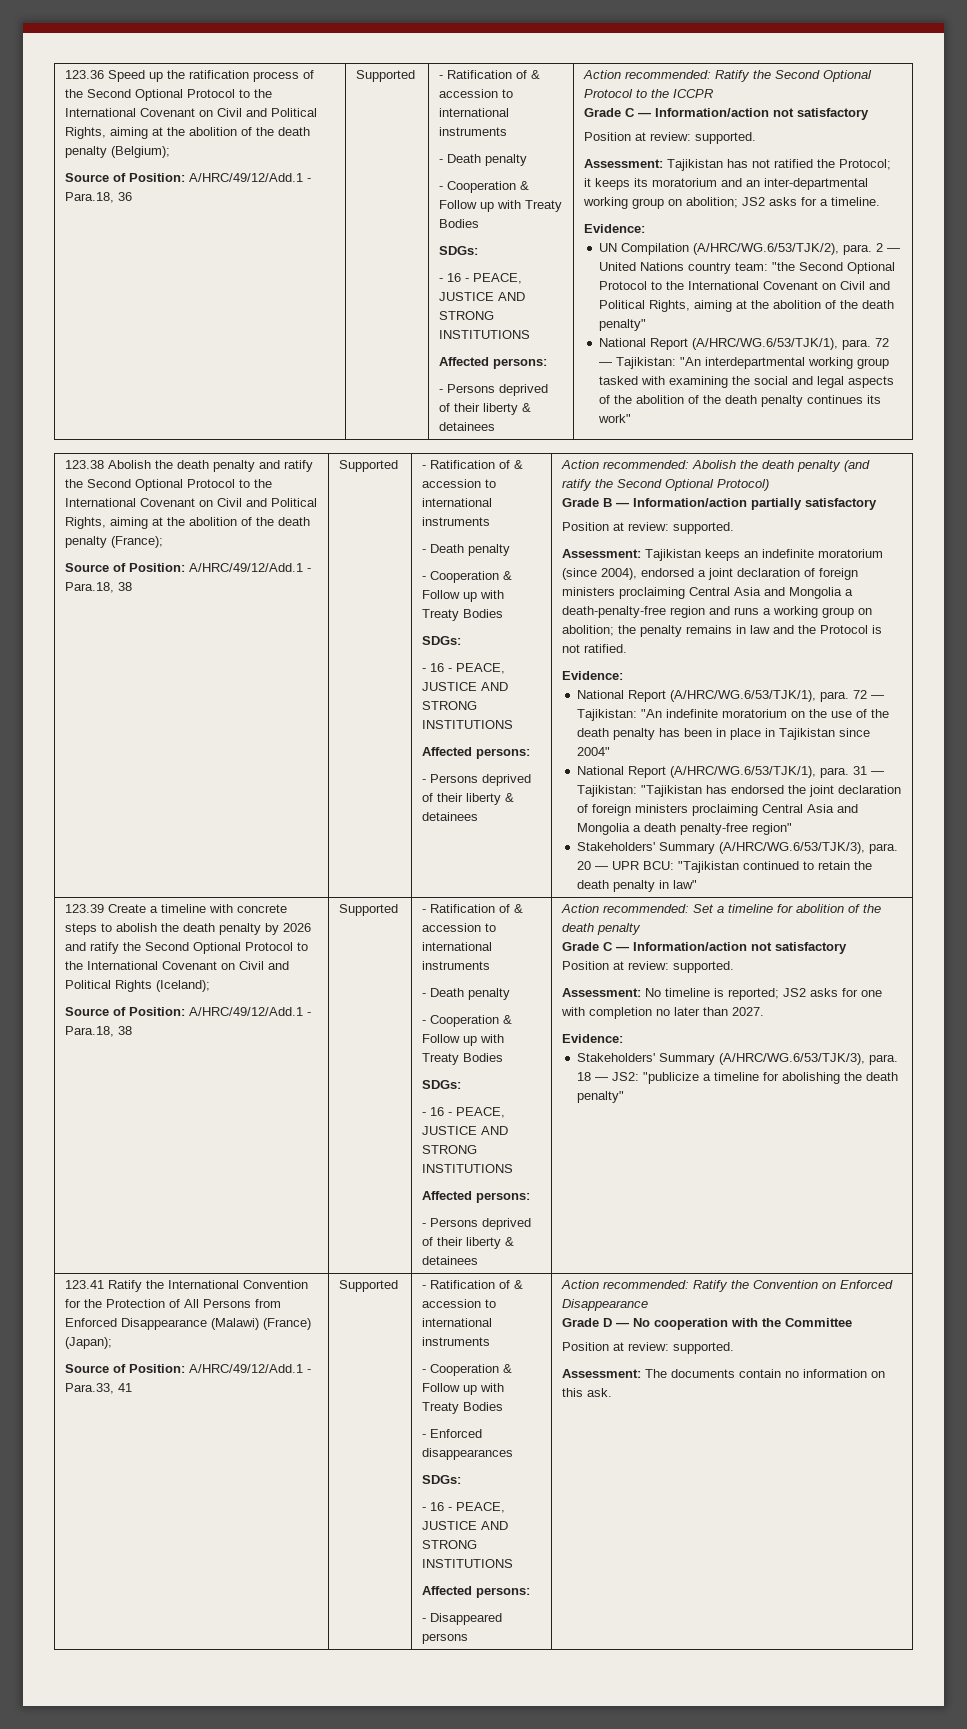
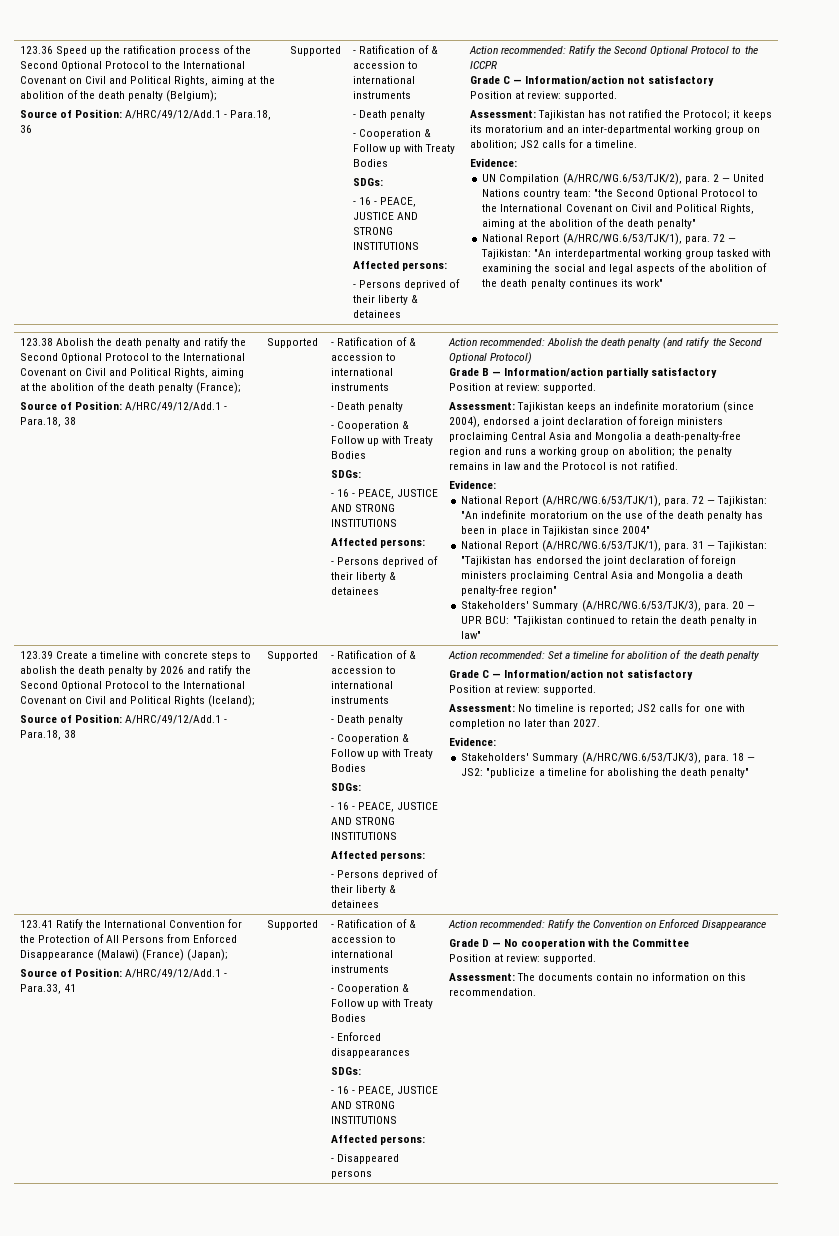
- Assessment: Tajikistan has not ratified the Protocol; it keeps its moratorium and an inter-departmental working group on abolition; JS2 asks for a timeline.
+ Assessment: Tajikistan has not ratified the Protocol; it keeps its moratorium and an inter-departmental working group on abolition; JS2 calls for a timeline.
- Assessment: No timeline is reported; JS2 asks for one with completion no later than 2027.
+ Assessment: No timeline is reported; JS2 calls for one with completion no later than 2027.
- Assessment: The documents contain no information on this ask.
+ Assessment: The documents contain no information on this recommendation.

